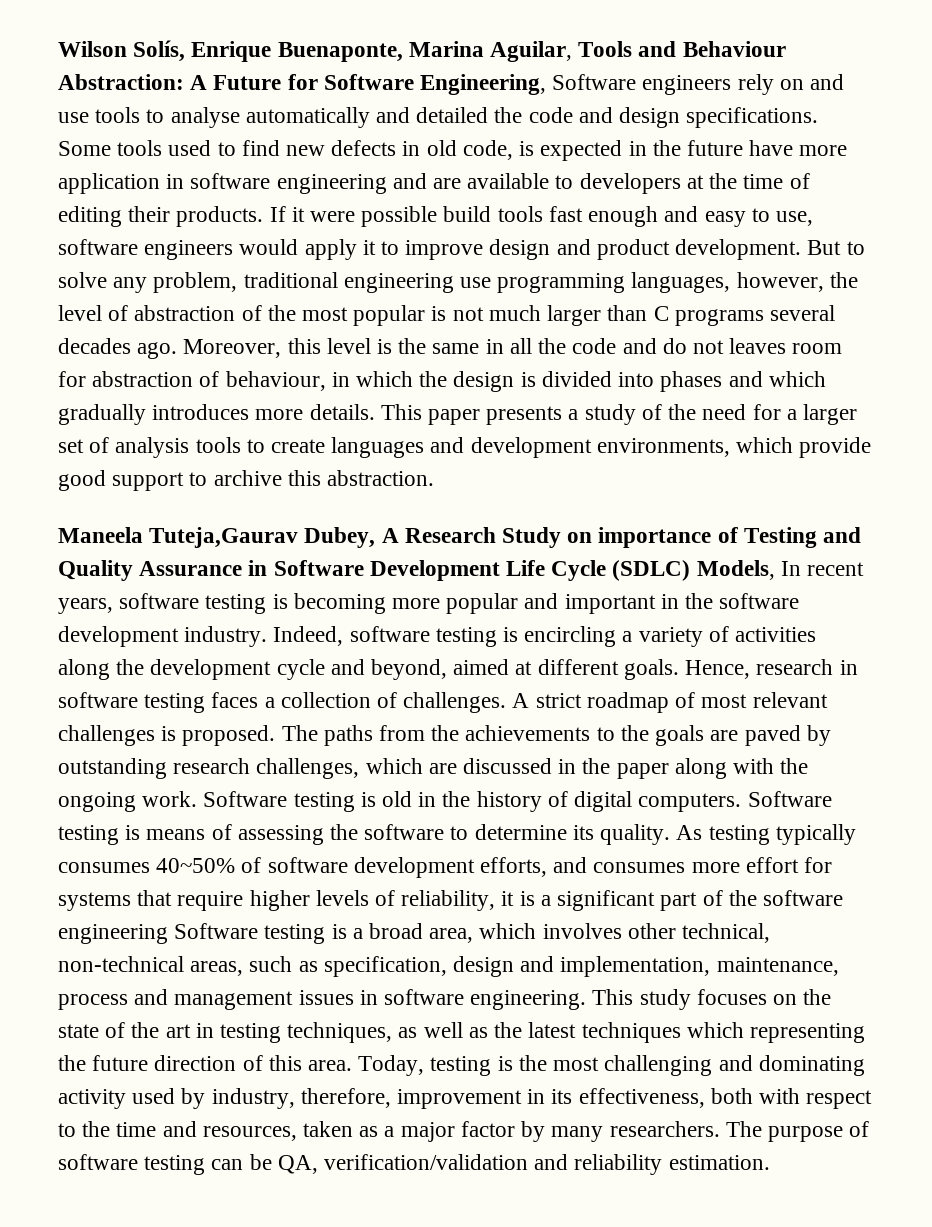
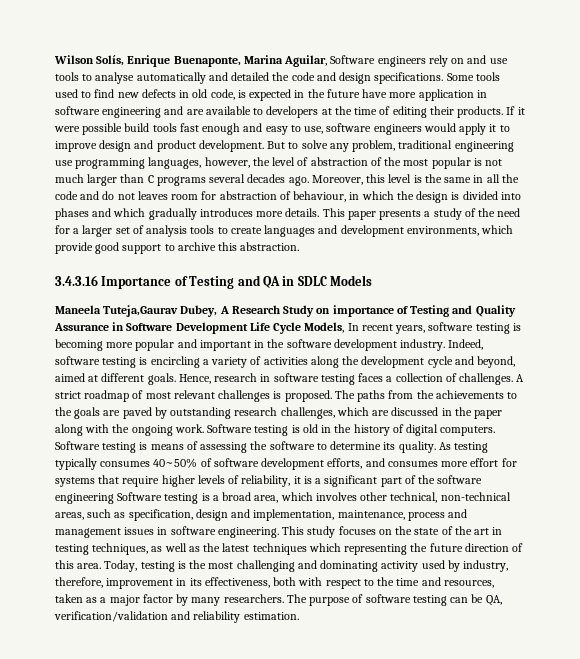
- Wilson Solís, Enrique Buenaponte, Marina Aguilar, Tools and Behaviour Abstraction: A Future for Software Engineering, Software engineers rely on and use tools to analyse automatically and detailed the code and design specifications.
+ Wilson Solís, Enrique Buenaponte, Marina Aguilar, Software engineers rely on and use tools to analyse automatically and detailed the code and design specifications.
+ 3.4.3.16 Importance of Testing and QA in SDLC Models
- Maneela Tuteja,Gaurav Dubey, A Research Study on importance of Testing and Quality Assurance in Software Development Life Cycle (SDLC) Models, In recent years, software testing is becoming more popular and important in the software development industry.
+ Maneela Tuteja,Gaurav Dubey, A Research Study on importance of Testing and Quality Assurance in Software Development Life Cycle Models, In recent years, software testing is becoming more popular and important in the software development industry.

